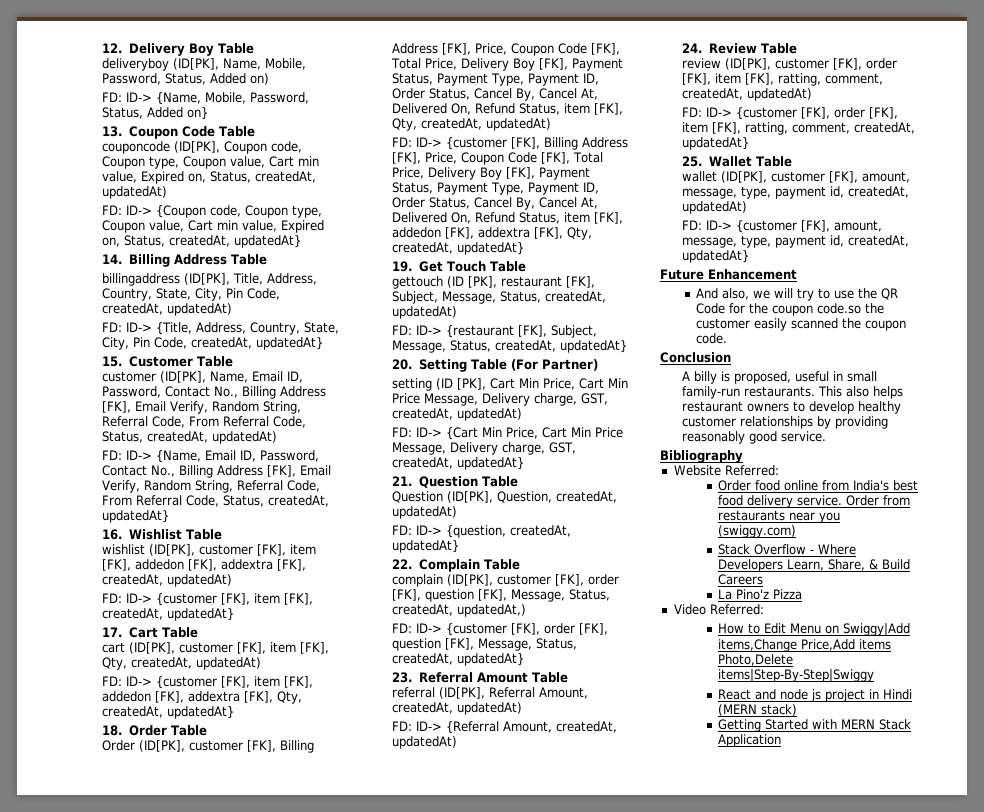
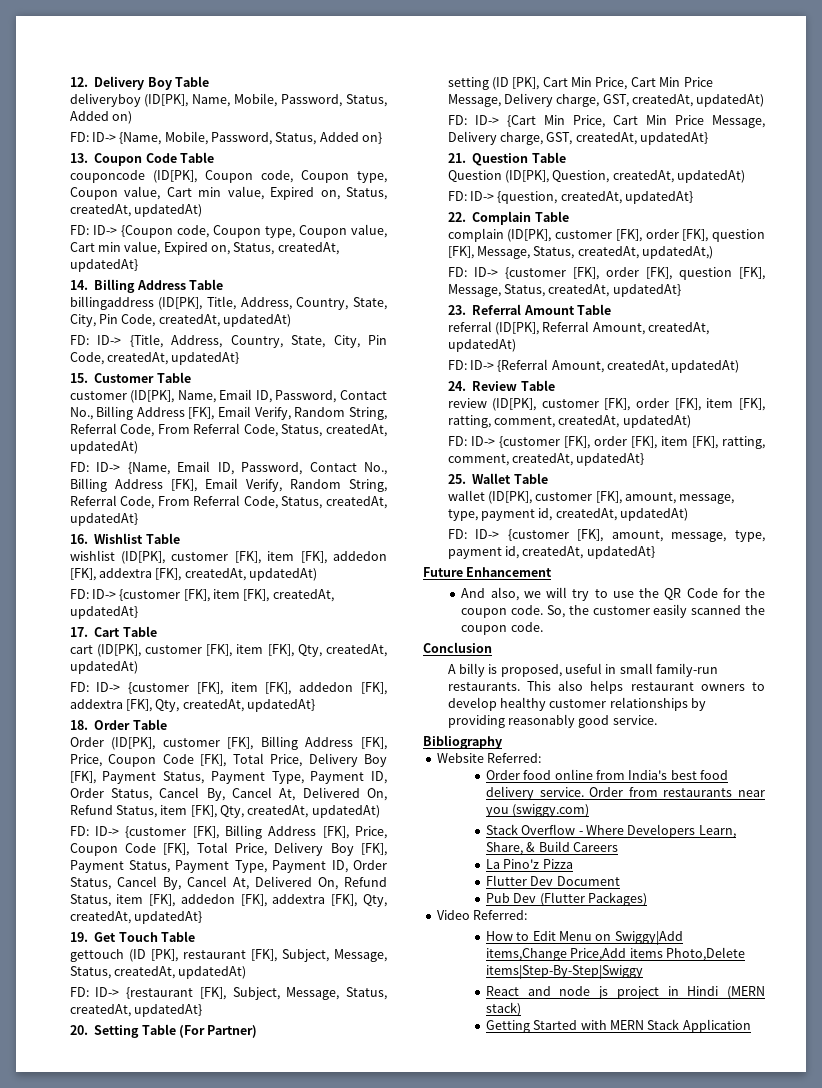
- And also, we will try to use the QR Code for the coupon code.so the customer easily scanned the coupon code.
+ And also, we will try to use the QR Code for the coupon code. So, the customer easily scanned the coupon code.
+ Flutter Dev Document
+ Pub Dev (Flutter Packages)

